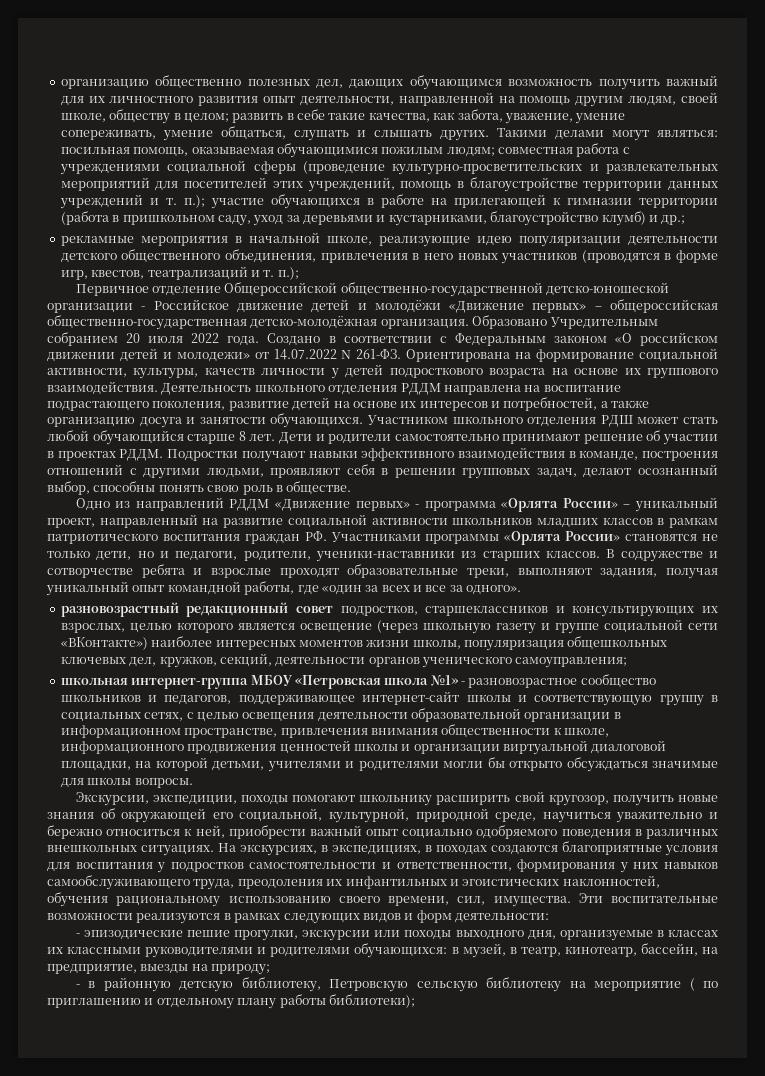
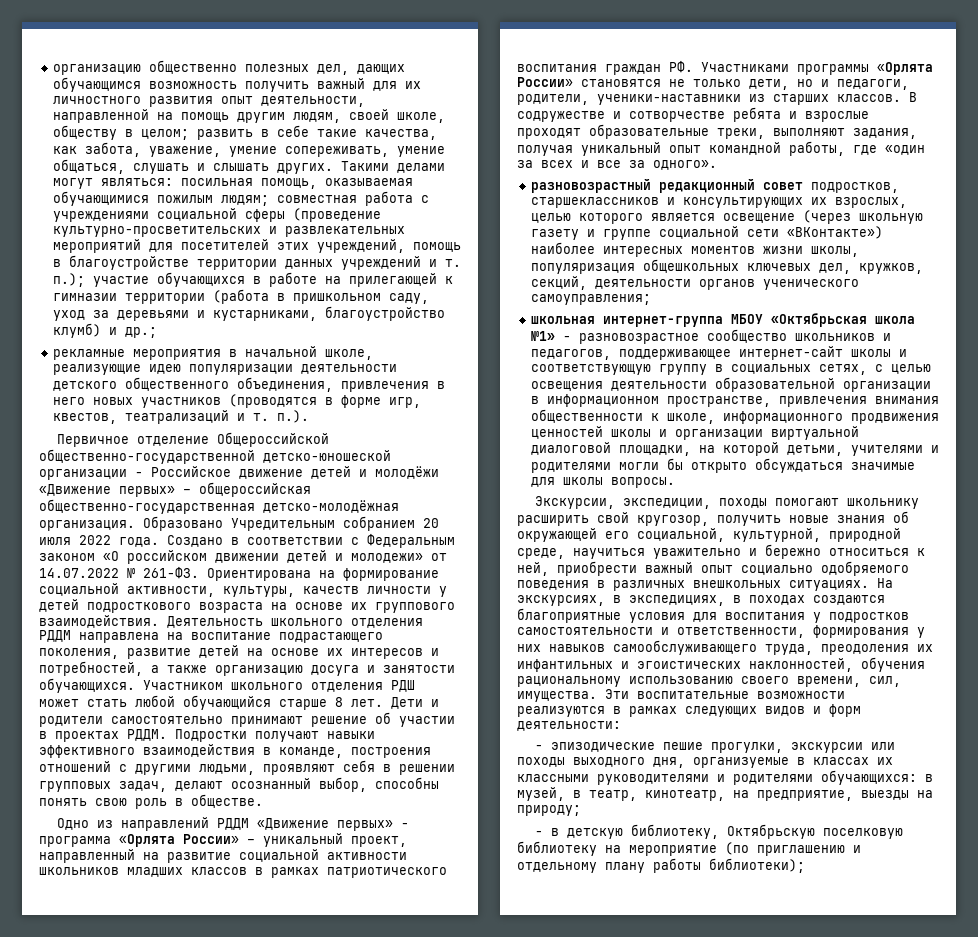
- рекламные мероприятия в начальной школе, реализующие идею популяризации деятельности детского общественного объединения, привлечения в него новых участников (проводятся в форме игр, квестов, театрализаций и т. п.);
+ рекламные мероприятия в начальной школе, реализующие идею популяризации деятельности детского общественного объединения, привлечения в него новых участников (проводятся в форме игр, квестов, театрализаций и т. п.).
- Создано в соответствии с Федеральным законом «О российском движении детей и молодежи» от 14.07.2022 N 261-ФЗ.
+ Создано в соответствии с Федеральным законом «О российском движении детей и молодежи» от 14.07.2022 № 261-ФЗ.
- Одно из направлений РДДМ «Движение первых» - программа «Орлята России» – уникальный проект, направленный на развитие социальной активности школьников младших классов в рамкам патриотического воспитания граждан РФ. Участниками программы «Орлята России» становятся не только дети, но и педагоги, родители, ученики-наставники из старших классов.
+ Одно из направлений РДДМ «Движение первых» - программа «Орлята России» – уникальный проект, направленный на развитие социальной активности школьников младших классов в рамках патриотического воспитания граждан РФ. Участниками программы «Орлята России» становятся не только дети, но и педагоги, родители, ученики-наставники из старших классов.
- школьная интернет-группа МБОУ «Петровская школа №1» - разновозрастное сообщество школьников и педагогов, поддерживающее интернет-сайт школы и соответствующую группу в социальных сетях, с целью освещения деятельности образовательной организации в информационном пространстве, привлечения внимания общественности к школе, информационного продвижения ценностей школы и организации виртуальной диалоговой площадки, на которой детьми, учителями и родителями могли бы открыто обсуждаться значимые для школы вопросы.
+ школьная интернет-группа МБОУ «Октябрьская школа №1» - разновозрастное сообщество школьников и педагогов, поддерживающее интернет-сайт школы и соответствующую группу в социальных сетях, с целью освещения деятельности образовательной организации в информационном пространстве, привлечения внимания общественности к школе, информационного продвижения ценностей школы и организации виртуальной диалоговой площадки, на которой детьми, учителями и родителями могли бы открыто обсуждаться значимые для школы вопросы.
- - эпизодические пешие прогулки, экскурсии или походы выходного дня, организуемые в классах их классными руководителями и родителями обучающихся: в музей, в театр, кинотеатр, бассейн, на предприятие, выезды на природу;
+ - эпизодические пешие прогулки, экскурсии или походы выходного дня, организуемые в классах их классными руководителями и родителями обучающихся: в музей, в театр, кинотеатр, на предприятие, выезды на природу;
- - в районную детскую библиотеку, Петровскую сельскую библиотеку на мероприятие ( по приглашению и отдельному плану работы библиотеки);
+ - в детскую библиотеку, Октябрьскую поселковую библиотеку на мероприятие (по приглашению и отдельному плану работы библиотеки);

